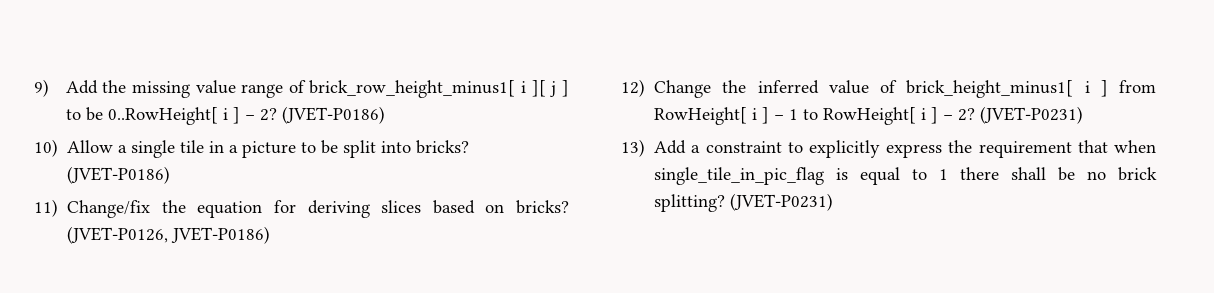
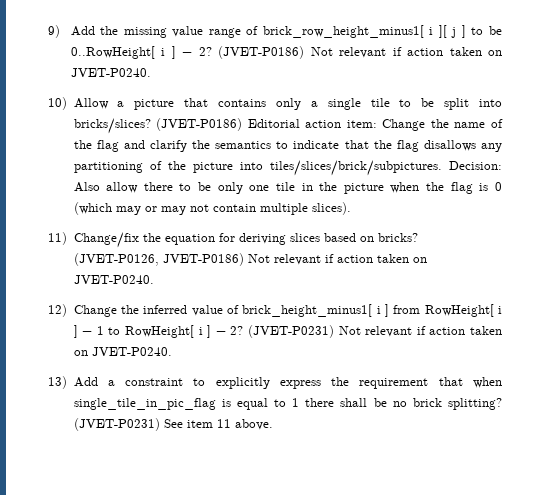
- 9) Add the missing value range of brick_row_height_minus1[ i ][ j ] to be 0..RowHeight[ i ] − 2? (JVET-P0186)
- 10) Allow a single tile in a picture to be split into bricks? (JVET-P0186)
+ 9) Add the missing value range of brick_row_height_minus1[ i ][ j ] to be 0..RowHeight[ i ] − 2? (JVET-P0186) Not relevant if action taken on JVET-P0240.
+ 10) Allow a picture that contains only a single tile to be split into bricks/slices? (JVET-P0186) Editorial action item: Change the name of the flag and clarify the semantics to indicate that the flag disallows any partitioning of the picture into tiles/slices/brick/subpictures. Decision: Also allow there to be only one tile in the picture when the flag is 0 (which may or may not contain multiple slices).
- (JVET-P0126, JVET-P0186)
+ (JVET-P0126, JVET-P0186) Not relevant if action taken on JVET-P0240.
- 12) Change the inferred value of brick_height_minus1[ i ] from RowHeight[ i ] − 1 to RowHeight[ i ] − 2? (JVET-P0231)
+ 12) Change the inferred value of brick_height_minus1[ i ] from RowHeight[ i ] − 1 to RowHeight[ i ] − 2? (JVET-P0231) Not relevant if action taken on JVET-P0240.
- 13) Add a constraint to explicitly express the requirement that when single_tile_in_pic_flag is equal to 1 there shall be no brick splitting? (JVET-P0231)
+ 13) Add a constraint to explicitly express the requirement that when single_tile_in_pic_flag is equal to 1 there shall be no brick splitting? (JVET-P0231) See item 11 above.

